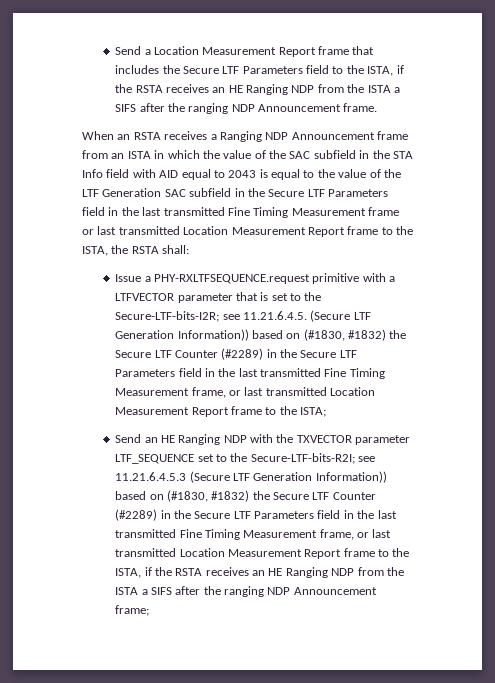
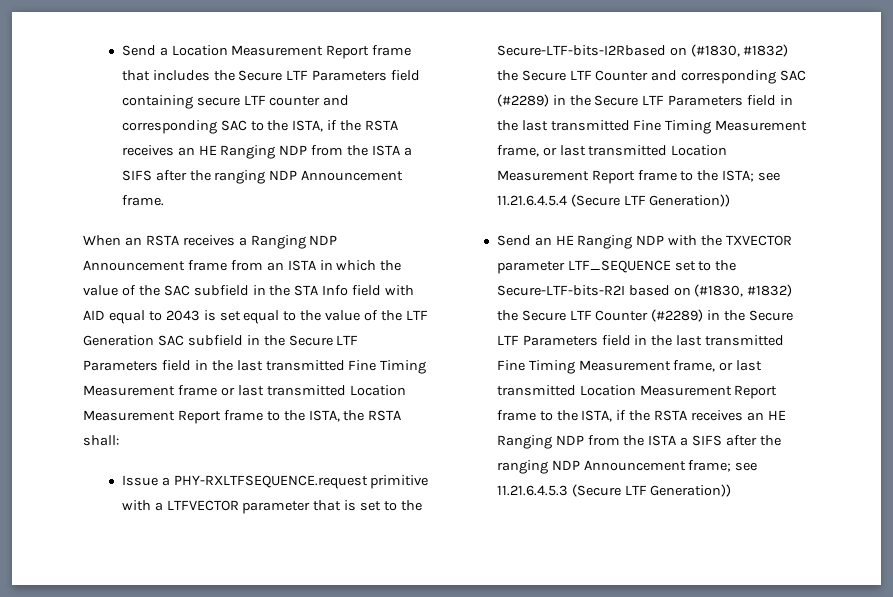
- Send a Location Measurement Report frame that includes the Secure LTF Parameters field to the ISTA, if the RSTA receives an HE Ranging NDP from the ISTA a SIFS after the ranging NDP Announcement frame.
+ Send a Location Measurement Report frame that includes the Secure LTF Parameters field containing secure LTF counter and corresponding SAC to the ISTA, if the RSTA receives an HE Ranging NDP from the ISTA a SIFS after the ranging NDP Announcement frame.
- When an RSTA receives a Ranging NDP Announcement frame from an ISTA in which the value of the SAC subfield in the STA Info field with AID equal to 2043 is equal to the value of the LTF Generation SAC subfield in the Secure LTF Parameters field in the last transmitted Fine Timing Measurement frame or last transmitted Location Measurement Report frame to the ISTA, the RSTA shall:
+ When an RSTA receives a Ranging NDP Announcement frame from an ISTA in which the value of the SAC subfield in the STA Info field with AID equal to 2043 is set equal to the value of the LTF Generation SAC subfield in the Secure LTF Parameters field in the last transmitted Fine Timing Measurement frame or last transmitted Location Measurement Report frame to the ISTA, the RSTA shall:
- Issue a PHY-RXLTFSEQUENCE.request primitive with a LTFVECTOR parameter that is set to the Secure-LTF-bits-I2R; see 11.21.6.4.5. (Secure LTF Generation Information)) based on (#1830, #1832) the Secure LTF Counter (#2289) in the Secure LTF Parameters field in the last transmitted Fine Timing Measurement frame, or last transmitted Location Measurement Report frame to the ISTA;
+ Issue a PHY-RXLTFSEQUENCE.request primitive with a LTFVECTOR parameter that is set to the Secure-LTF-bits-I2Rbased on (#1830, #1832) the Secure LTF Counter and corresponding SAC (#2289) in the Secure LTF Parameters field in the last transmitted Fine Timing Measurement frame, or last transmitted Location Measurement Report frame to the ISTA; see 11.21.6.4.5.4 (Secure LTF Generation))
- Send an HE Ranging NDP with the TXVECTOR parameter LTF_SEQUENCE set to the Secure-LTF-bits-R2I; see 11.21.6.4.5.3 (Secure LTF Generation Information)) based on (#1830, #1832) the Secure LTF Counter (#2289) in the Secure LTF Parameters field in the last transmitted Fine Timing Measurement frame, or last transmitted Location Measurement Report frame to the ISTA, if the RSTA receives an HE Ranging NDP from the ISTA a SIFS after the ranging NDP Announcement frame;
+ Send an HE Ranging NDP with the TXVECTOR parameter LTF_SEQUENCE set to the Secure-LTF-bits-R2I based on (#1830, #1832) the Secure LTF Counter (#2289) in the Secure LTF Parameters field in the last transmitted Fine Timing Measurement frame, or last transmitted Location Measurement Report frame to the ISTA, if the RSTA receives an HE Ranging NDP from the ISTA a SIFS after the ranging NDP Announcement frame;
+ see 11.21.6.4.5.3 (Secure LTF Generation))

